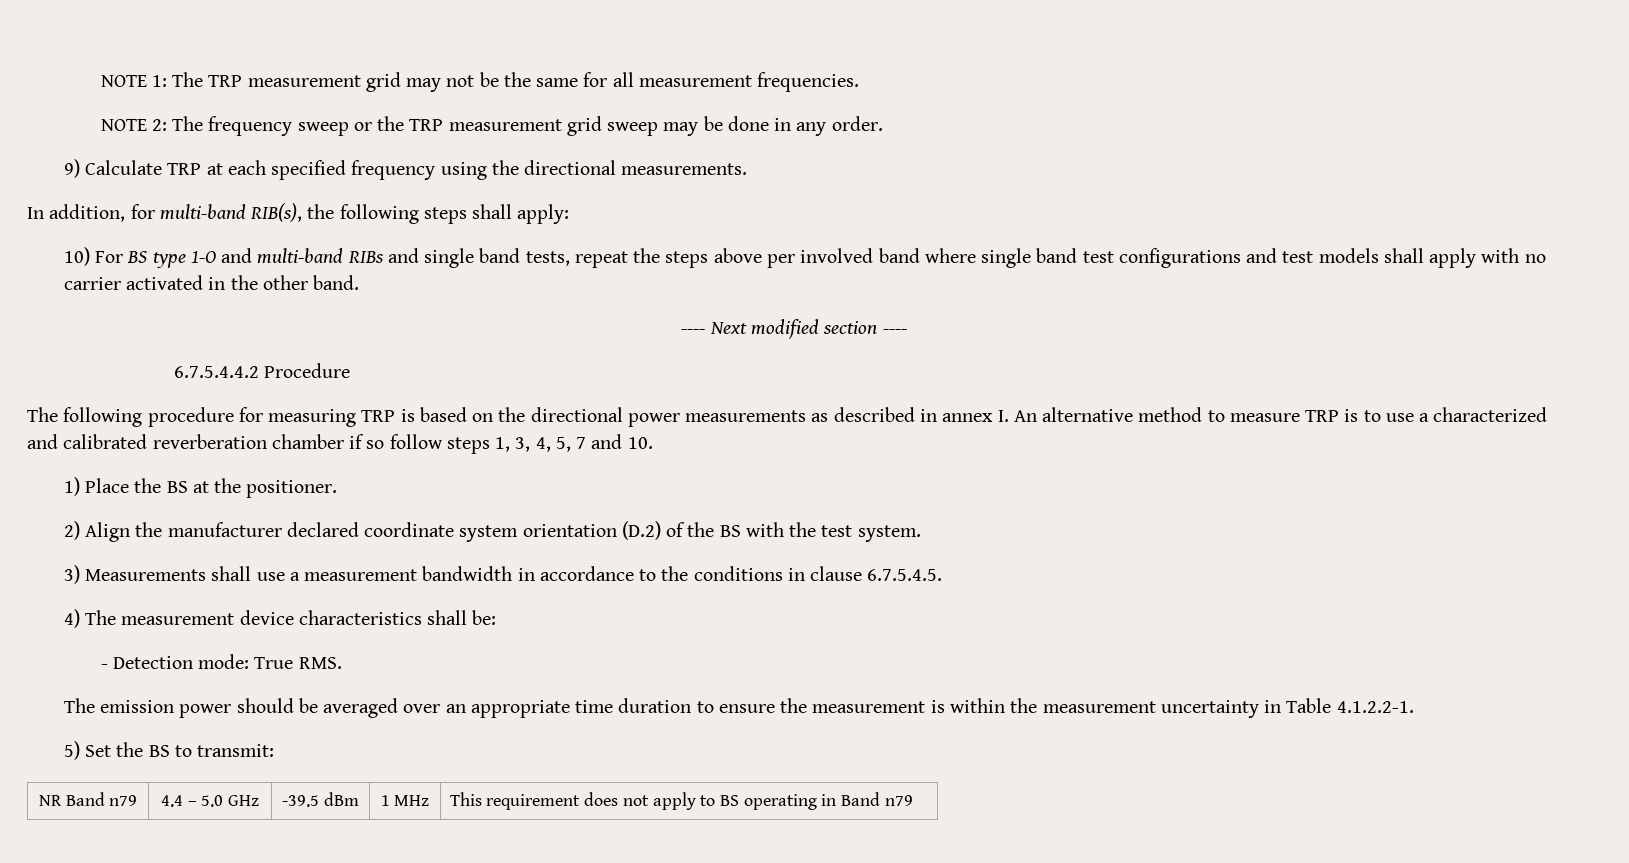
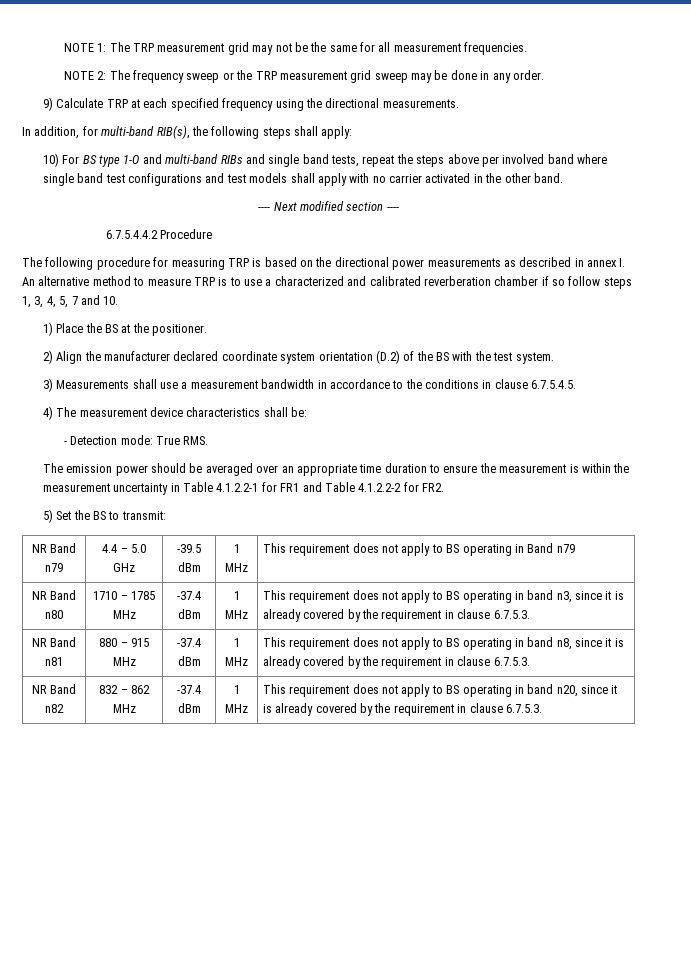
- The emission power should be averaged over an appropriate time duration to ensure the measurement is within the measurement uncertainty in Table 4.1.2.2-1.
+ The emission power should be averaged over an appropriate time duration to ensure the measurement is within the measurement uncertainty in Table 4.1.2.2-1 for FR1 and Table 4.1.2.2-2 for FR2.
+ NR Band n80 | 1710 – 1785 MHz | -37.4 dBm | 1 MHz | This requirement does not apply to BS operating in band n3, since it is already covered by the requirement in clause 6.7.5.3.
+ NR Band n81 | 880 – 915 MHz | -37.4 dBm | 1 MHz | This requirement does not apply to BS operating in band n8, since it is already covered by the requirement in clause 6.7.5.3.
+ NR Band n82 | 832 – 862 MHz | -37.4 dBm | 1 MHz | This requirement does not apply to BS operating in band n20, since it is already covered by the requirement in clause 6.7.5.3.

